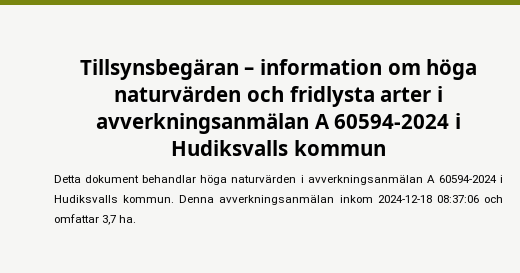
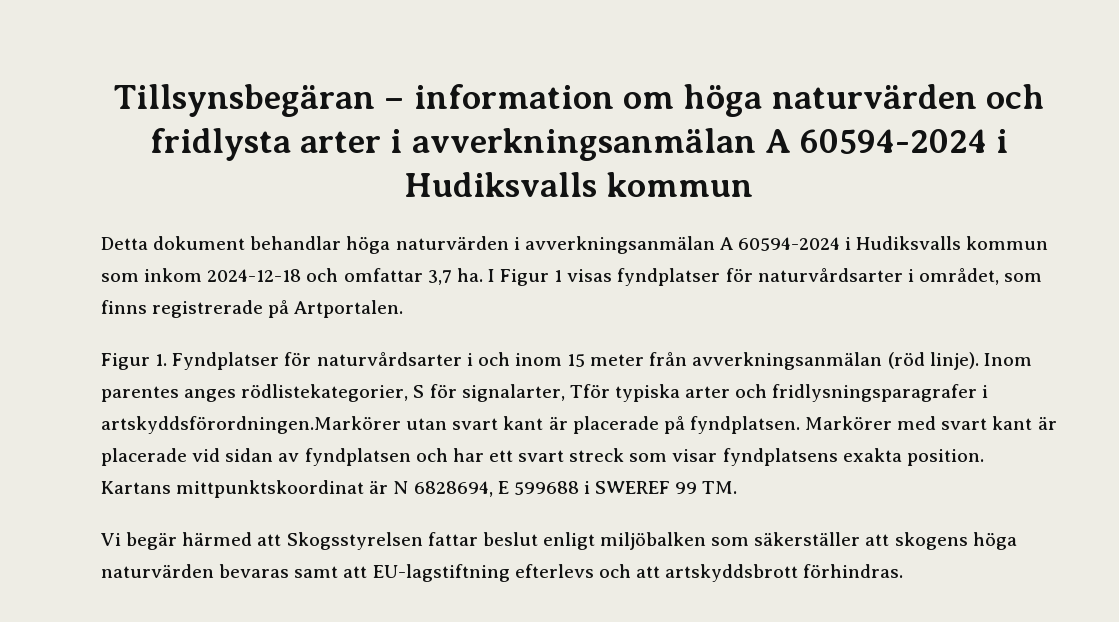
- Detta dokument behandlar höga naturvärden i avverkningsanmälan A 60594-2024 i Hudiksvalls kommun. Denna avverkningsanmälan inkom 2024-12-18 08:37:06 och omfattar 3,7 ha.
+ Detta dokument behandlar höga naturvärden i avverkningsanmälan A 60594-2024 i Hudiksvalls kommun som inkom 2024-12-18 och omfattar 3,7 ha.
+ I Figur 1 visas fyndplatser för naturvårdsarter i området, som finns registrerade på Artportalen.
+ Figur 1. Fyndplatser för naturvårdsarter i och inom 15 meter från avverkningsanmälan (röd linje). Inom parentes anges rödlistekategorier, S för signalarter, Tför typiska arter och fridlysningsparagrafer i artskyddsförordningen.Markörer utan svart kant är placerade på fyndplatsen. Markörer med svart kant är placerade vid sidan av fyndplatsen och har ett svart streck som visar fyndplatsens exakta position. Kartans mittpunktskoordinat är N 6828694, E 599688 i SWEREF 99 TM.
+ Vi begär härmed att Skogsstyrelsen fattar beslut enligt miljöbalken som säkerställer att skogens höga naturvärden bevaras samt att EU-lagstiftning efterlevs och att artskyddsbrott förhindras.

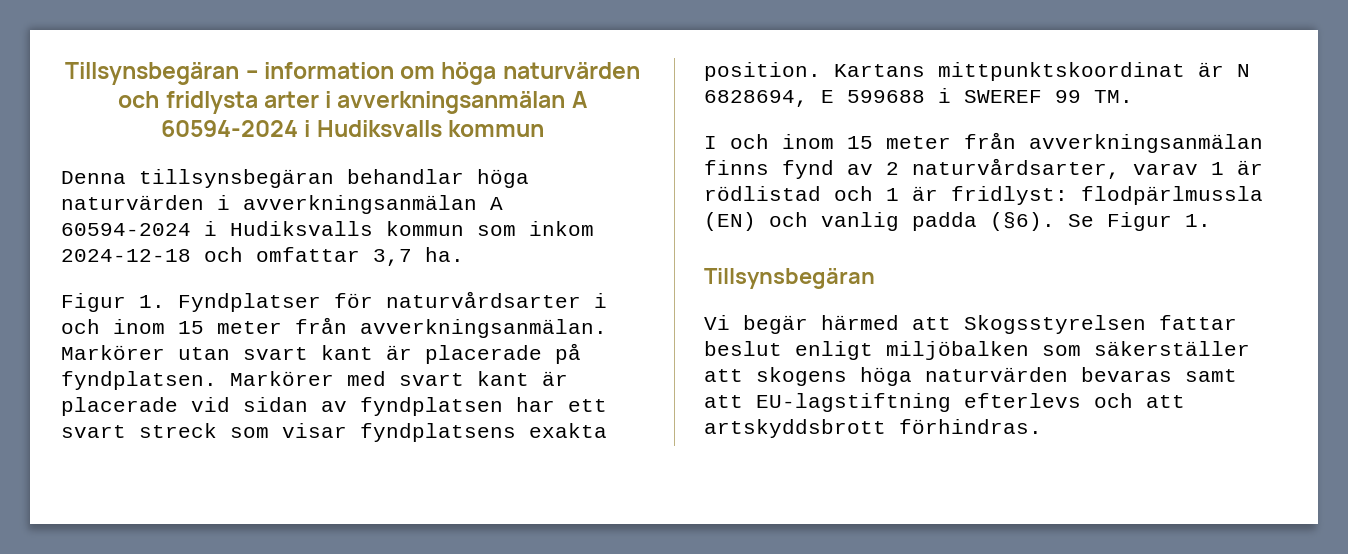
- Detta dokument behandlar höga naturvärden i avverkningsanmälan A 60594-2024 i Hudiksvalls kommun som inkom 2024-12-18 och omfattar 3,7 ha. I Figur 1 visas fyndplatser för naturvårdsarter i området, som finns registrerade på Artportalen.
+ Denna tillsynsbegäran behandlar höga naturvärden i avverkningsanmälan A 60594-2024 i Hudiksvalls kommun som inkom 2024-12-18 och omfattar 3,7 ha.
- Figur 1. Fyndplatser för naturvårdsarter i och inom 15 meter från avverkningsanmälan (röd linje). Inom parentes anges rödlistekategorier, S för signalarter, Tför typiska arter och fridlysningsparagrafer i artskyddsförordningen.Markörer utan svart kant är placerade på fyndplatsen.
+ Figur 1. Fyndplatser för naturvårdsarter i och inom 15 meter från avverkningsanmälan. Markörer utan svart kant är placerade på fyndplatsen.
- Markörer med svart kant är placerade vid sidan av fyndplatsen och har ett svart streck som visar fyndplatsens exakta position.
+ Markörer med svart kant är placerade vid sidan av fyndplatsen har ett svart streck som visar fyndplatsens exakta position.
+ I och inom 15 meter från avverkningsanmälan finns fynd av 2 naturvårdsarter, varav 1 är rödlistad och 1 är fridlyst: flodpärlmussla (EN) och vanlig padda (§6). Se Figur 1.
+ Tillsynsbegäran

